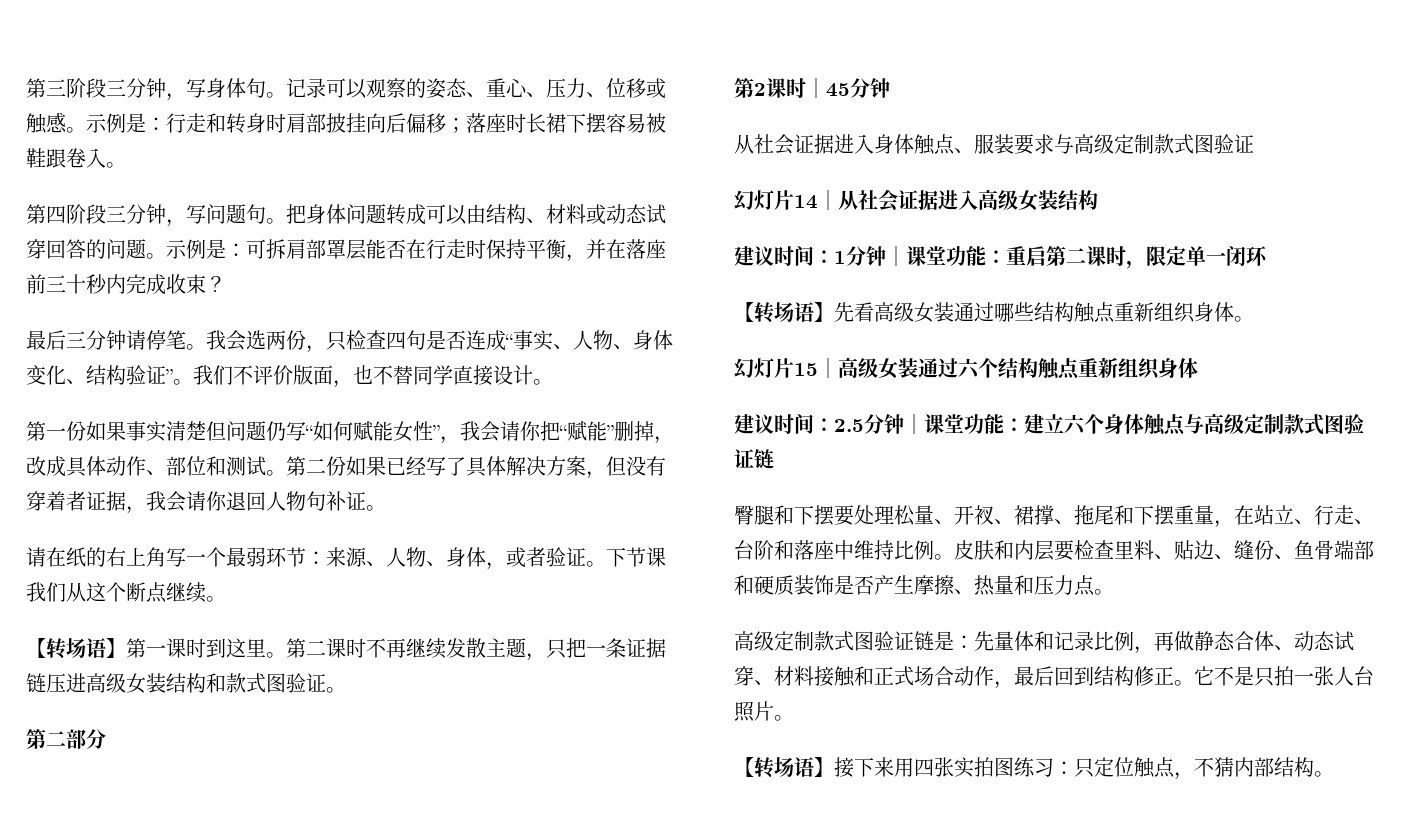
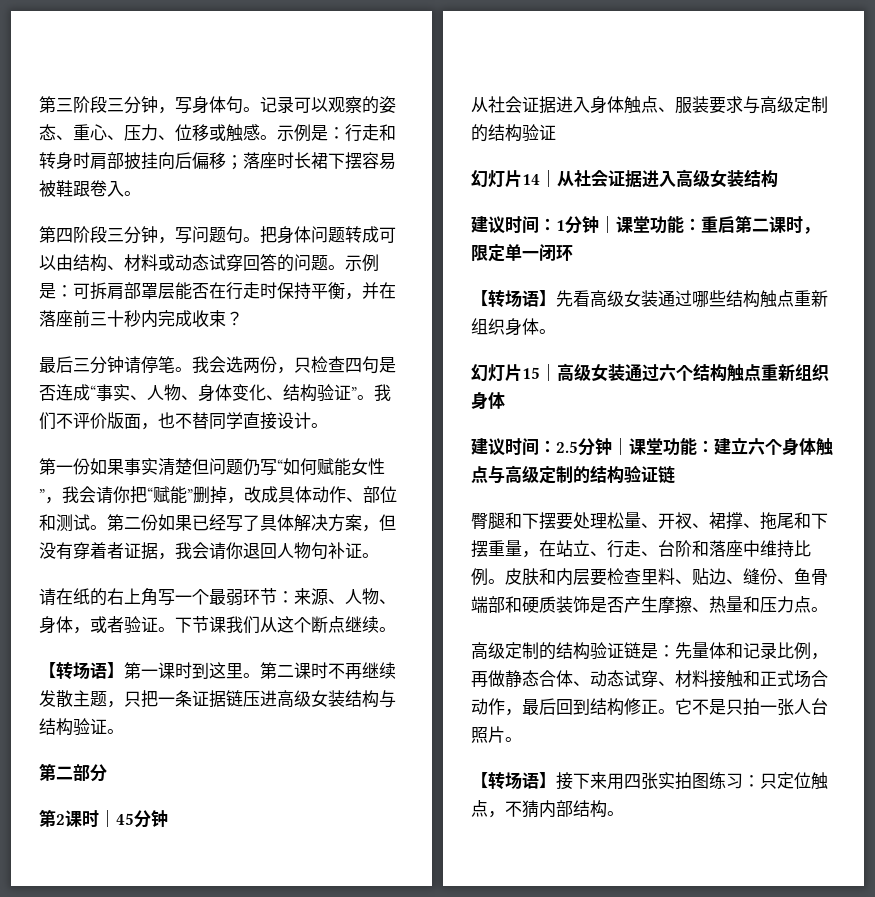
- 第二课时不再继续发散主题，只把一条证据链压进高级女装结构和款式图验证。
+ 第二课时不再继续发散主题，只把一条证据链压进高级女装结构与结构验证。
- 从社会证据进入身体触点、服装要求与高级定制款式图验证
+ 从社会证据进入身体触点、服装要求与高级定制的结构验证
- 建议时间：2.5分钟｜课堂功能：建立六个身体触点与高级定制款式图验证链
+ 建议时间：2.5分钟｜课堂功能：建立六个身体触点与高级定制的结构验证链
- 高级定制款式图验证链是：先量体和记录比例，再做静态合体、动态试穿、材料接触和正式场合动作，最后回到结构修正。
+ 高级定制的结构验证链是：先量体和记录比例，再做静态合体、动态试穿、材料接触和正式场合动作，最后回到结构修正。

